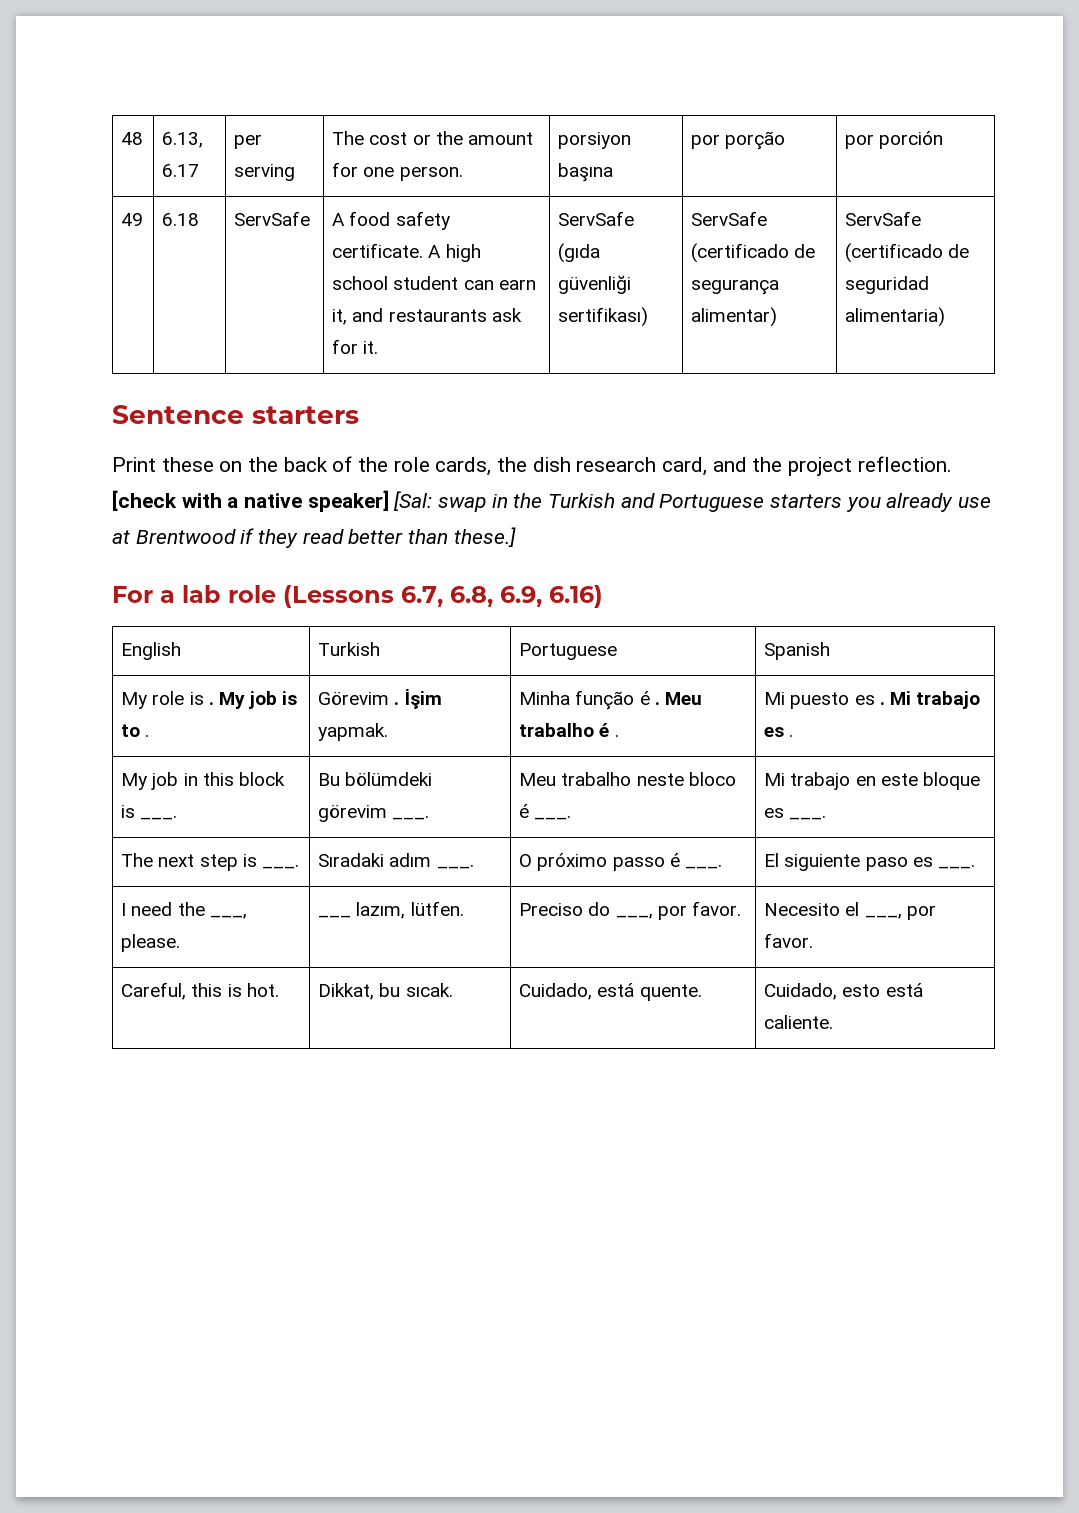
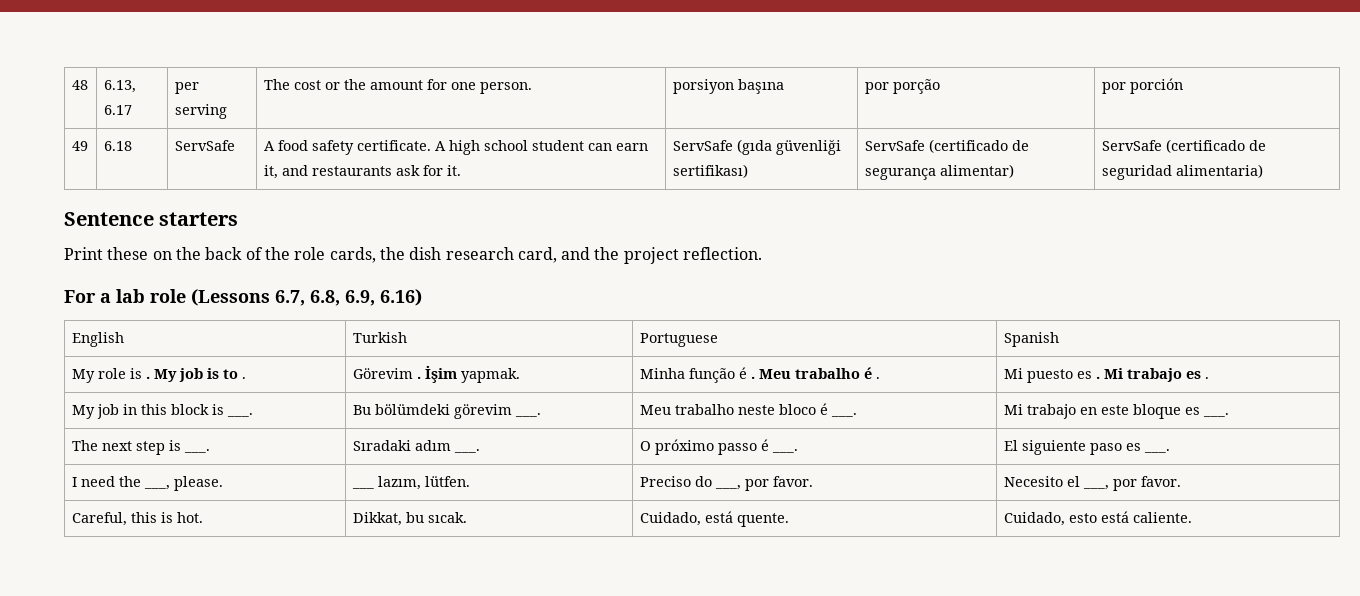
- [check with a native speaker] [Sal: swap in the Turkish and Portuguese starters you already use at Brentwood if they read better than these.]

